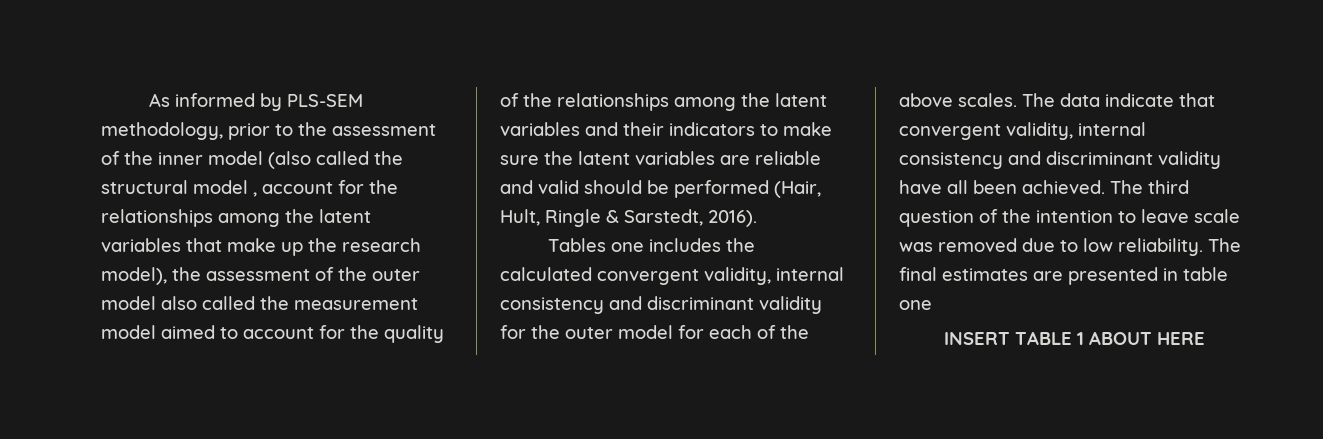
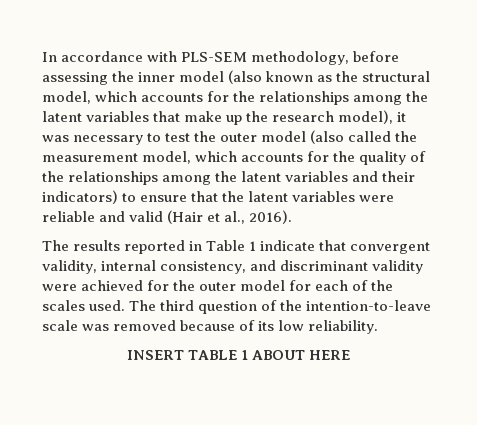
- As informed by PLS-SEM methodology, prior to the assessment of the inner model (also called the structural model , account for the relationships among the latent variables that make up the research model), the assessment of the outer model also called the measurement model aimed to account for the quality of the relationships among the latent variables and their indicators to make sure the latent variables are reliable and valid should be performed (Hair, Hult, Ringle & Sarstedt, 2016).
- Tables one includes the calculated convergent validity, internal consistency and discriminant validity for the outer model for each of the above scales. The data indicate that convergent validity, internal consistency and discriminant validity have all been achieved.
+ In accordance with PLS-SEM methodology, before assessing the inner model (also known as the structural model, which accounts for the relationships among the latent variables that make up the research model), it was necessary to test the outer model (also called the measurement model, which accounts for the quality of the relationships among the latent variables and their indicators) to ensure that the latent variables were reliable and valid (Hair et al., 2016).
+ The results reported in Table 1 indicate that convergent validity, internal consistency, and discriminant validity were achieved for the outer model for each of the scales used.
- The third question of the intention to leave scale was removed due to low reliability. The final estimates are presented in table one
+ The third question of the intention-to-leave scale was removed because of its low reliability.

